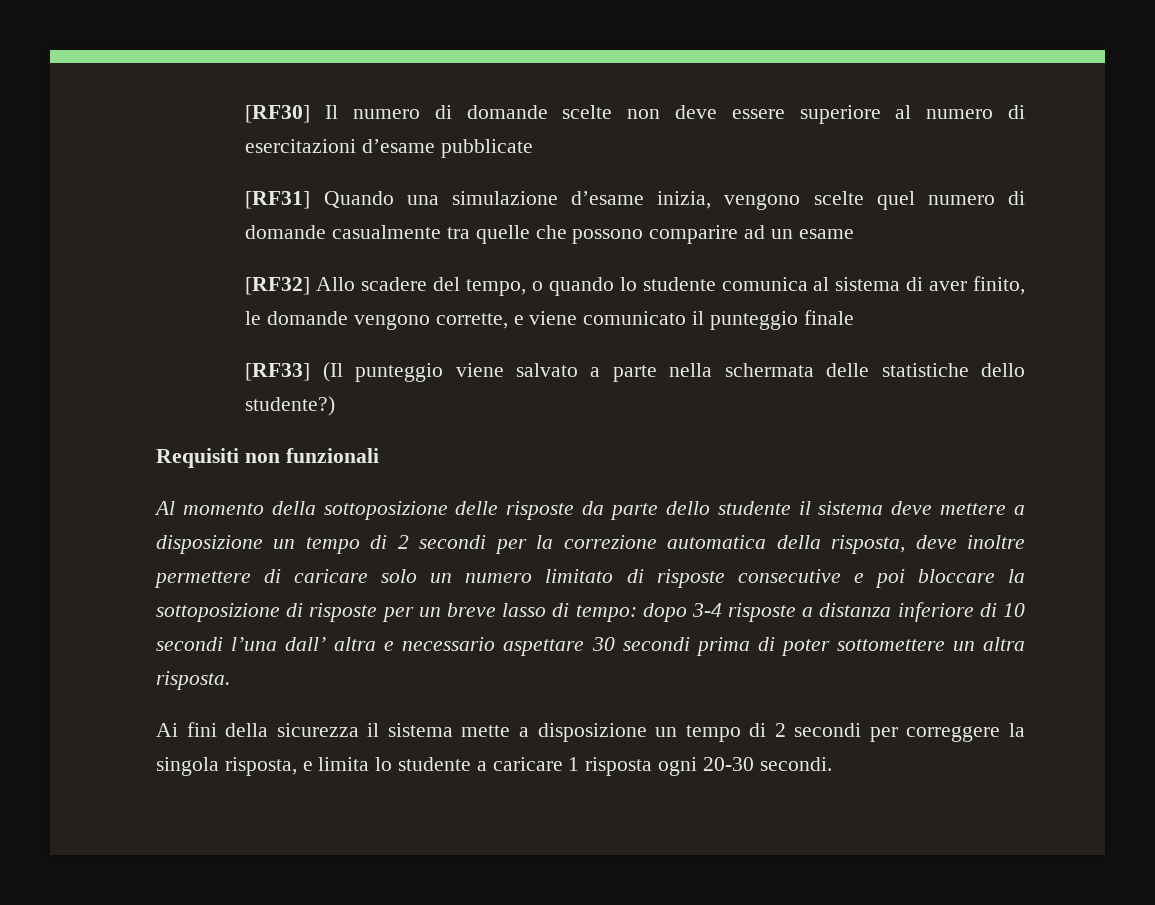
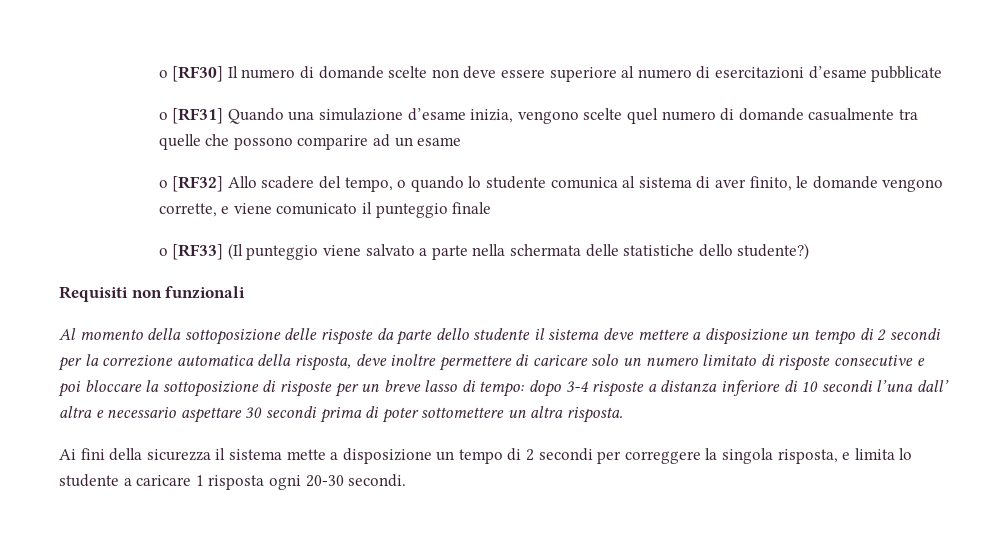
- [RF30] Il numero di domande scelte non deve essere superiore al numero di esercitazioni d’esame pubblicate
+ o [RF30] Il numero di domande scelte non deve essere superiore al numero di esercitazioni d’esame pubblicate
- [RF31] Quando una simulazione d’esame inizia, vengono scelte quel numero di domande casualmente tra quelle che possono comparire ad un esame
+ o [RF31] Quando una simulazione d’esame inizia, vengono scelte quel numero di domande casualmente tra quelle che possono comparire ad un esame
- [RF32] Allo scadere del tempo, o quando lo studente comunica al sistema di aver finito, le domande vengono corrette, e viene comunicato il punteggio finale
+ o [RF32] Allo scadere del tempo, o quando lo studente comunica al sistema di aver finito, le domande vengono corrette, e viene comunicato il punteggio finale
- [RF33] (Il punteggio viene salvato a parte nella schermata delle statistiche dello studente?)
+ o [RF33] (Il punteggio viene salvato a parte nella schermata delle statistiche dello studente?)

